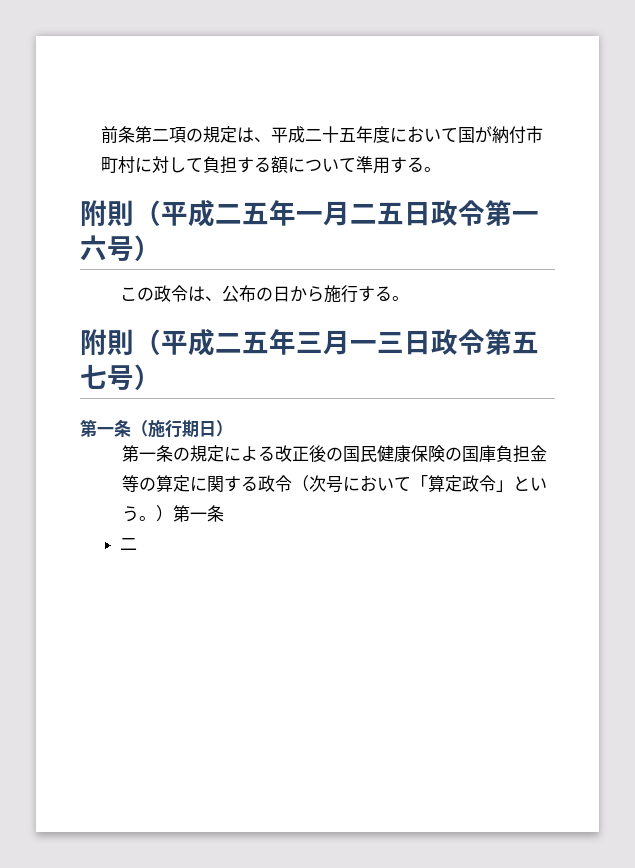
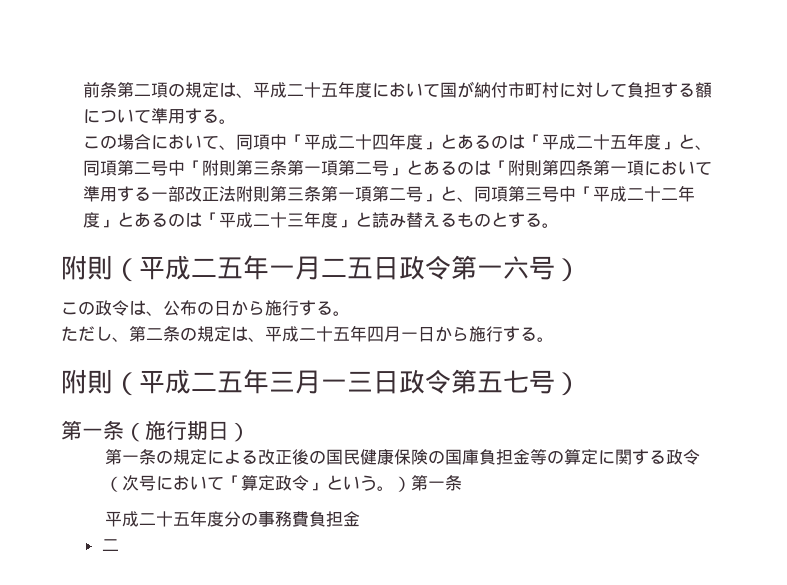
+ この場合において、同項中「平成二十四年度」とあるのは「平成二十五年度」と、同項第二号中「附則第三条第一項第二号」とあるのは「附則第四条第一項において準用する一部改正法附則第三条第一項第二号」と、同項第三号中「平成二十二年度」とあるのは「平成二十三年度」と読み替えるものとする。
+ ただし、第二条の規定は、平成二十五年四月一日から施行する。
+ 平成二十五年度分の事務費負担金

